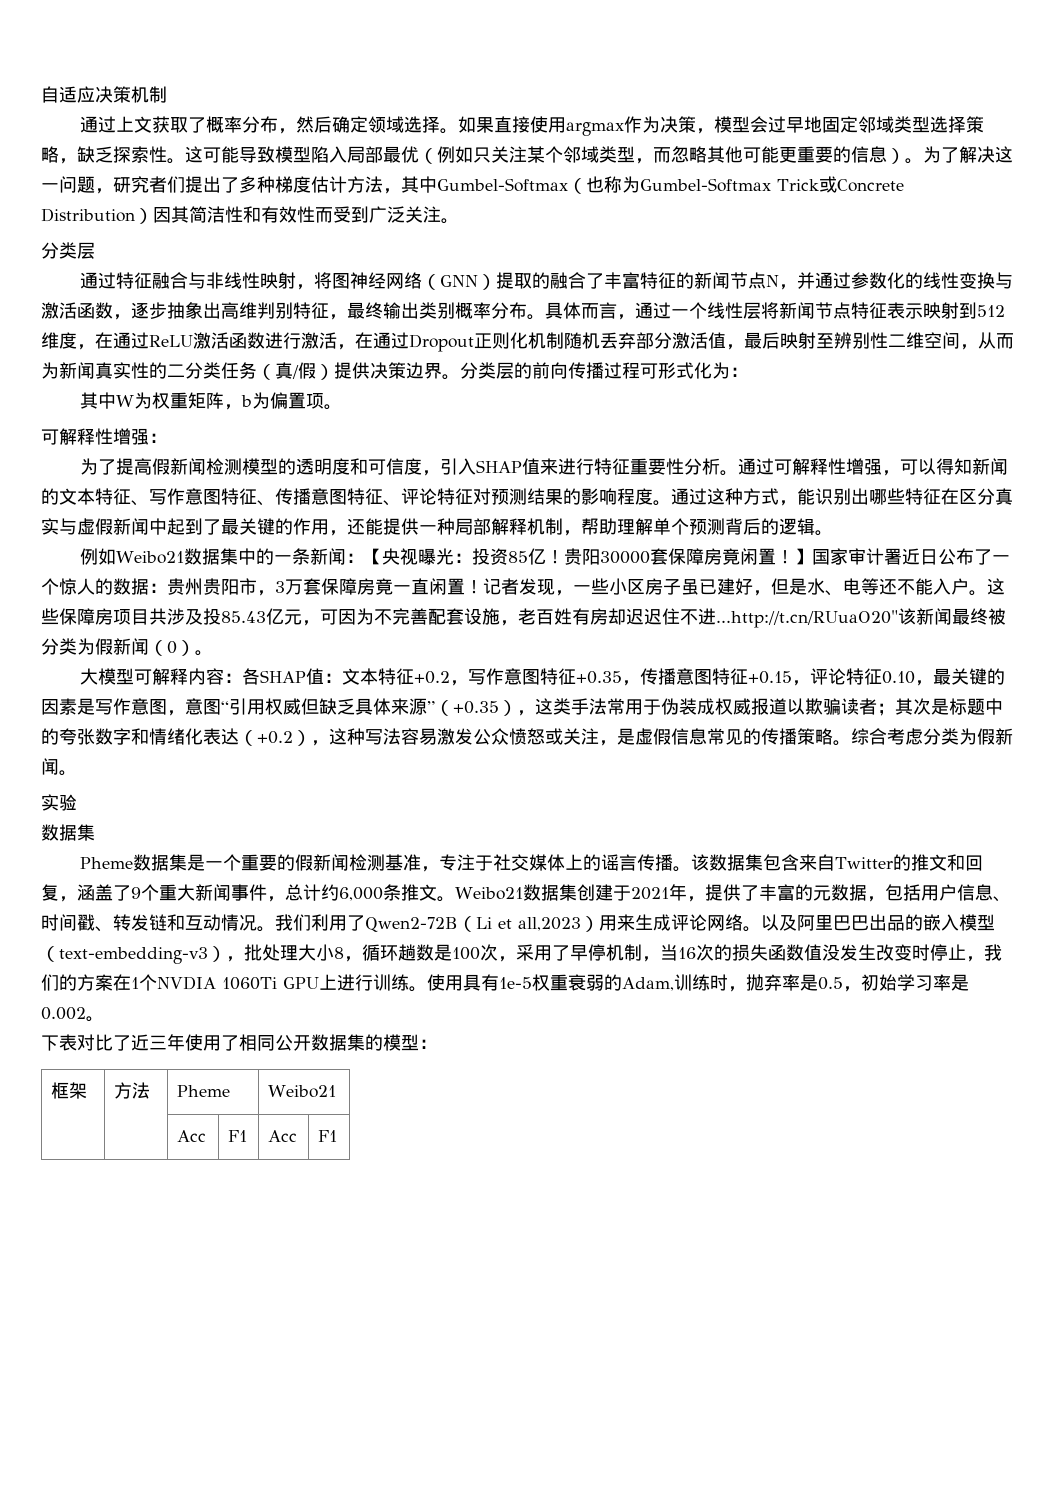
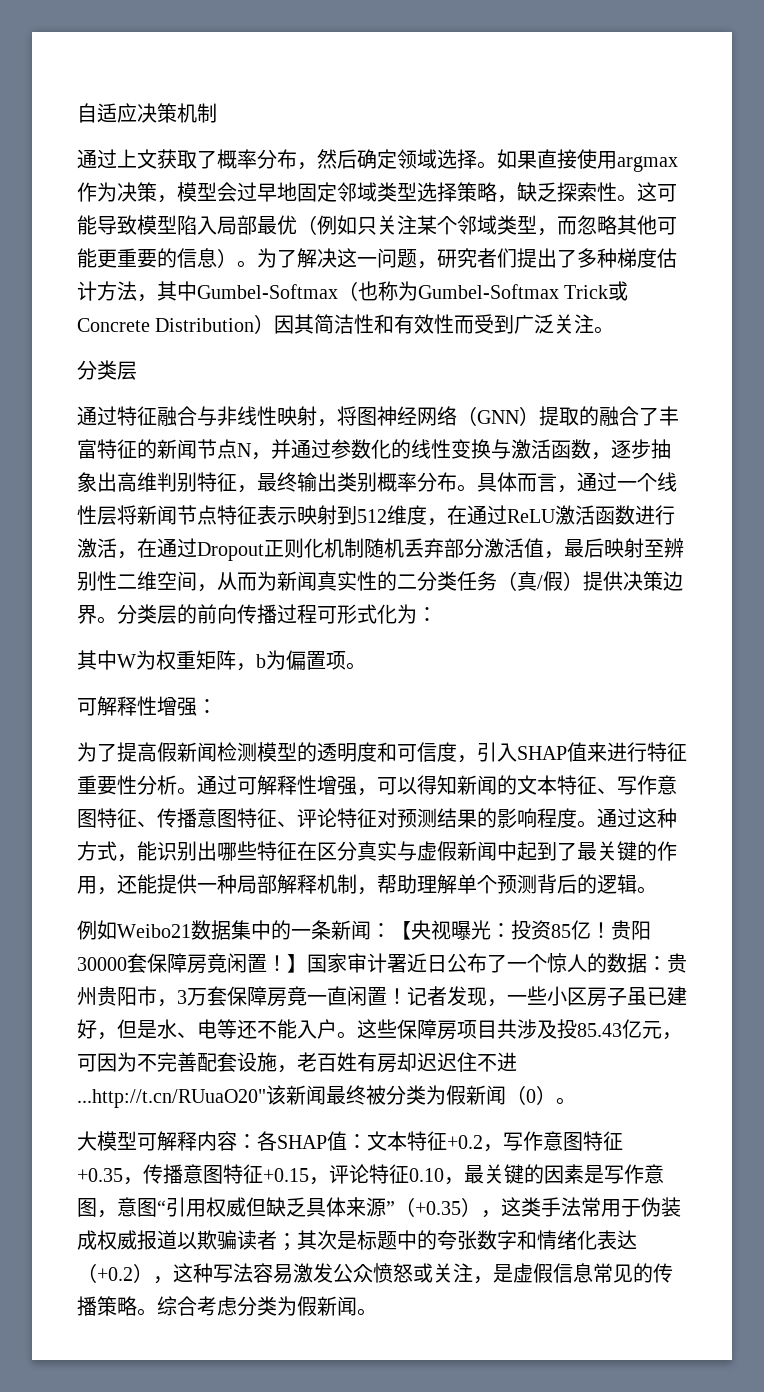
- 实验
- 数据集
- Pheme数据集是一个重要的假新闻检测基准，专注于社交媒体上的谣言传播。该数据集包含来自Twitter的推文和回复，涵盖了9个重大新闻事件，总计约6,000条推文。Weibo21数据集创建于2021年，提供了丰富的元数据，包括用户信息、时间戳、转发链和互动情况。我们利用了Qwen2-72B（Li et all,2023）用来生成评论网络。以及阿里巴巴出品的嵌入模型（text-embedding-v3），批处理大小8，循环趟数是100次，采用了早停机制，当16次的损失函数值没发生改变时停止，我们的方案在1个NVDIA 1060Ti GPU上进行训练。使用具有1e-5权重衰弱的Adam,训练时，抛弃率是0.5，初始学习率是0.002。
- 下表对比了近三年使用了相同公开数据集的模型：
- 框架 | 方法 | Pheme | Weibo21
- | | Acc | F1 | Acc | F1

